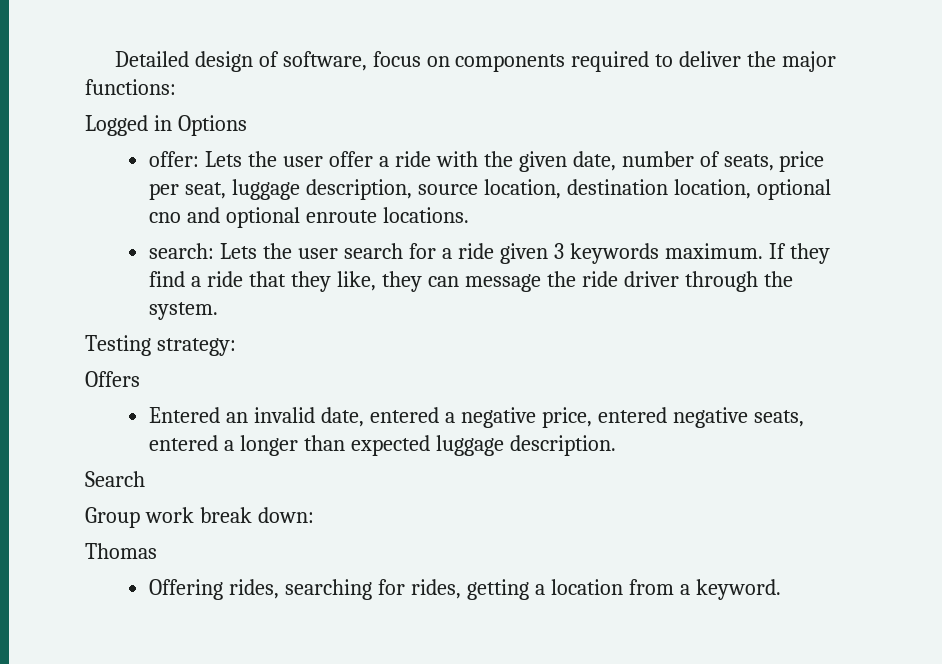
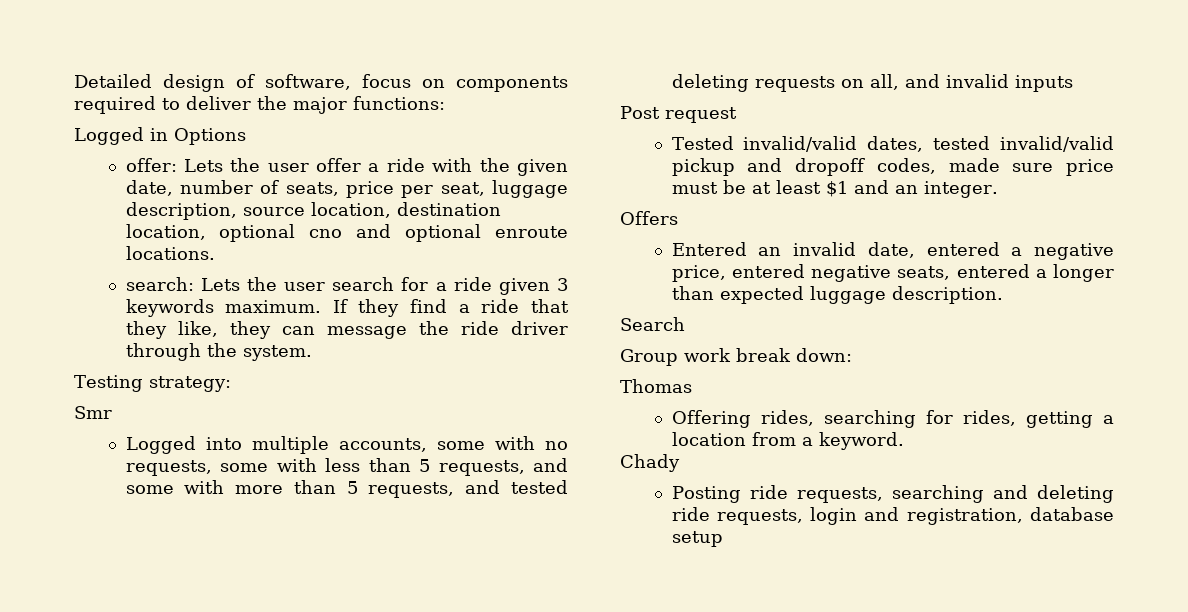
+ Smr
+ Logged into multiple accounts, some with no requests, some with less than 5 requests, and some with more than 5 requests, and tested deleting requests on all, and invalid inputs
+ Post request
+ Tested invalid/valid dates, tested invalid/valid pickup and dropoff codes, made sure price must be at least $1 and an integer.
+ Chady
+ Posting ride requests, searching and deleting ride requests, login and registration, database setup

